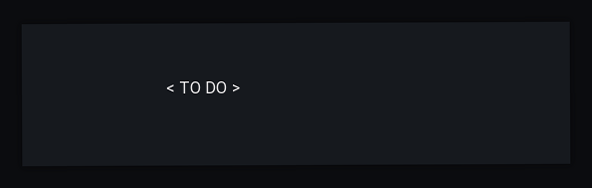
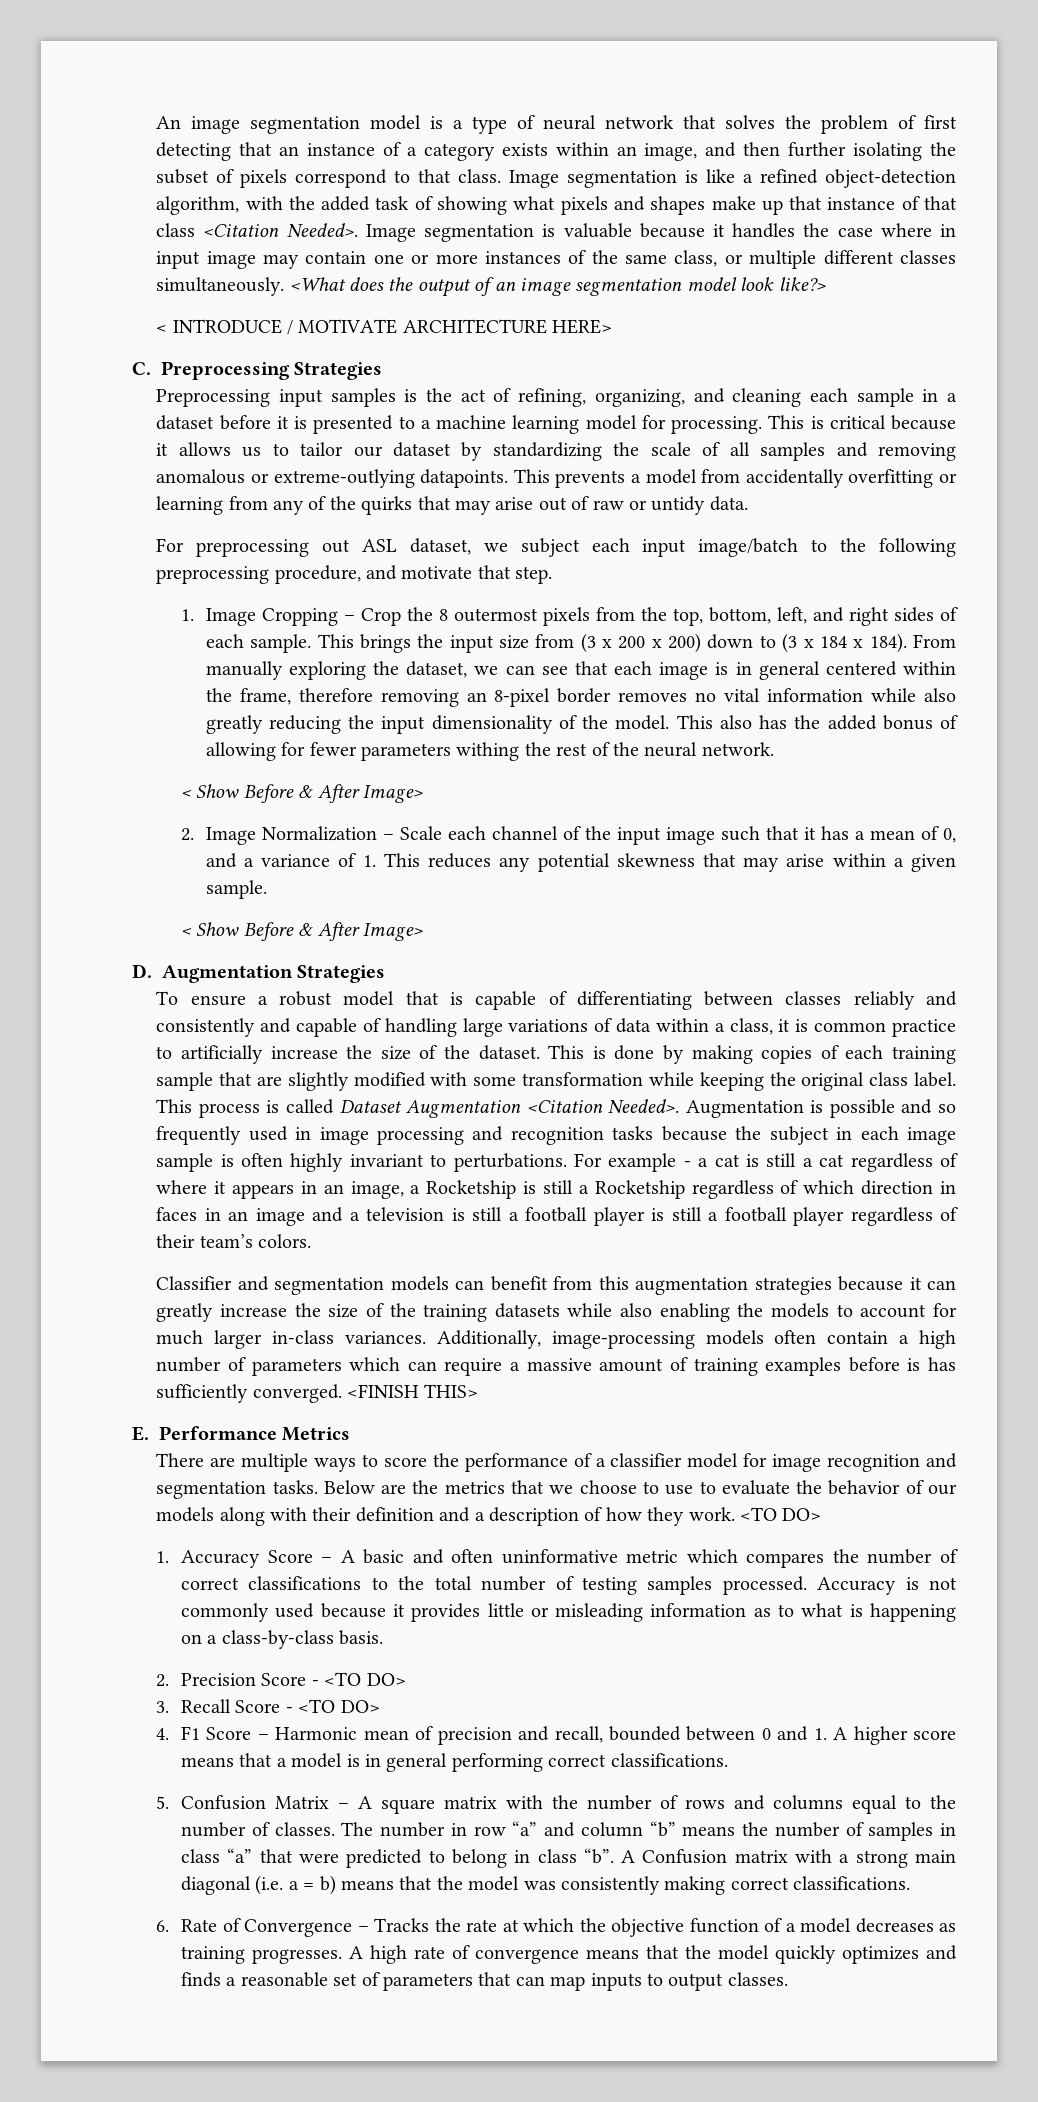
- < TO DO >
+ An image segmentation model is a type of neural network that solves the problem of first detecting that an instance of a category exists within an image, and then further isolating the subset of pixels correspond to that class. Image segmentation is like a refined object-detection algorithm, with the added task of showing what pixels and shapes make up that instance of that class <Citation Needed>. Image segmentation is valuable because it handles the case where in input image may contain one or more instances of the same class, or multiple different classes simultaneously. <What does the output of an image segmentation model look like?>
+ < INTRODUCE / MOTIVATE ARCHITECTURE HERE>
+ C. Preprocessing Strategies
+ Preprocessing input samples is the act of refining, organizing, and cleaning each sample in a dataset before it is presented to a machine learning model for processing. This is critical because it allows us to tailor our dataset by standardizing the scale of all samples and removing anomalous or extreme-outlying datapoints. This prevents a model from accidentally overfitting or learning from any of the quirks that may arise out of raw or untidy data.
+ For preprocessing out ASL dataset, we subject each input image/batch to the following preprocessing procedure, and motivate that step.
+ 1. Image Cropping – Crop the 8 outermost pixels from the top, bottom, left, and right sides of each sample. This brings the input size from (3 x 200 x 200) down to (3 x 184 x 184). From manually exploring the dataset, we can see that each image is in general centered within the frame, therefore removing an 8-pixel border removes no vital information while also greatly reducing the input dimensionality of the model. This also has the added bonus of allowing for fewer parameters withing the rest of the neural network.
+ < Show Before & After Image>
+ 2. Image Normalization – Scale each channel of the input image such that it has a mean of 0, and a variance of 1. This reduces any potential skewness that may arise within a given sample.
+ < Show Before & After Image>
+ D. Augmentation Strategies
+ To ensure a robust model that is capable of differentiating between classes reliably and consistently and capable of handling large variations of data within a class, it is common practice to artificially increase the size of the dataset. This is done by making copies of each training sample that are slightly modified with some transformation while keeping the original class label. This process is called Dataset Augmentation <Citation Needed>. Augmentation is possible and so frequently used in image processing and recognition tasks because the subject in each image sample is often highly invariant to perturbations. For example - a cat is still a cat regardless of where it appears in an image, a Rocketship is still a Rocketship regardless of which direction in faces in an image and a television is still a football player is still a football player regardless of their team’s colors.
+ Classifier and segmentation models can benefit from this augmentation strategies because it can greatly increase the size of the training datasets while also enabling the models to account for much larger in-class variances. Additionally, image-processing models often contain a high number of parameters which can require a massive amount of training examples before is has sufficiently converged. <FINISH THIS>
+ E. Performance Metrics
+ There are multiple ways to score the performance of a classifier model for image recognition and segmentation tasks. Below are the metrics that we choose to use to evaluate the behavior of our models along with their definition and a description of how they work. <TO DO>
+ 1. Accuracy Score – A basic and often uninformative metric which compares the number of correct classifications to the total number of testing samples processed. Accuracy is not commonly used because it provides little or misleading information as to what is happening on a class-by-class basis.
+ 2. Precision Score - <TO DO>
+ 3. Recall Score - <TO DO>
+ 4. F1 Score – Harmonic mean of precision and recall, bounded between 0 and 1. A higher score means that a model is in general performing correct classifications.
+ 5. Confusion Matrix – A square matrix with the number of rows and columns equal to the number of classes. The number in row “a” and column “b” means the number of samples in class “a” that were predicted to belong in class “b”. A Confusion matrix with a strong main diagonal (i.e. a = b) means that the model was consistently making correct classifications.
+ 6. Rate of Convergence – Tracks the rate at which the objective function of a model decreases as training progresses. A high rate of convergence means that the model quickly optimizes and finds a reasonable set of parameters that can map inputs to output classes.

